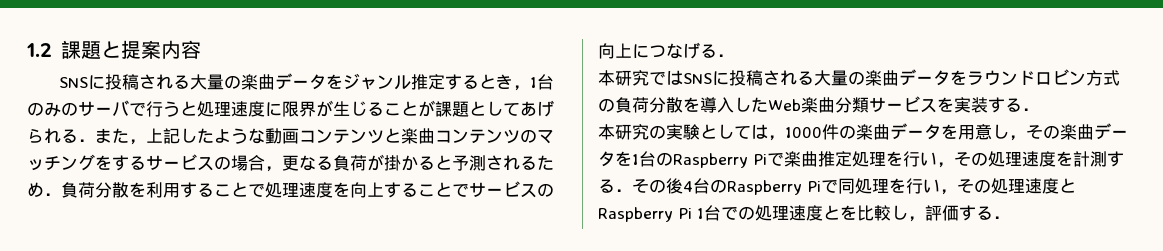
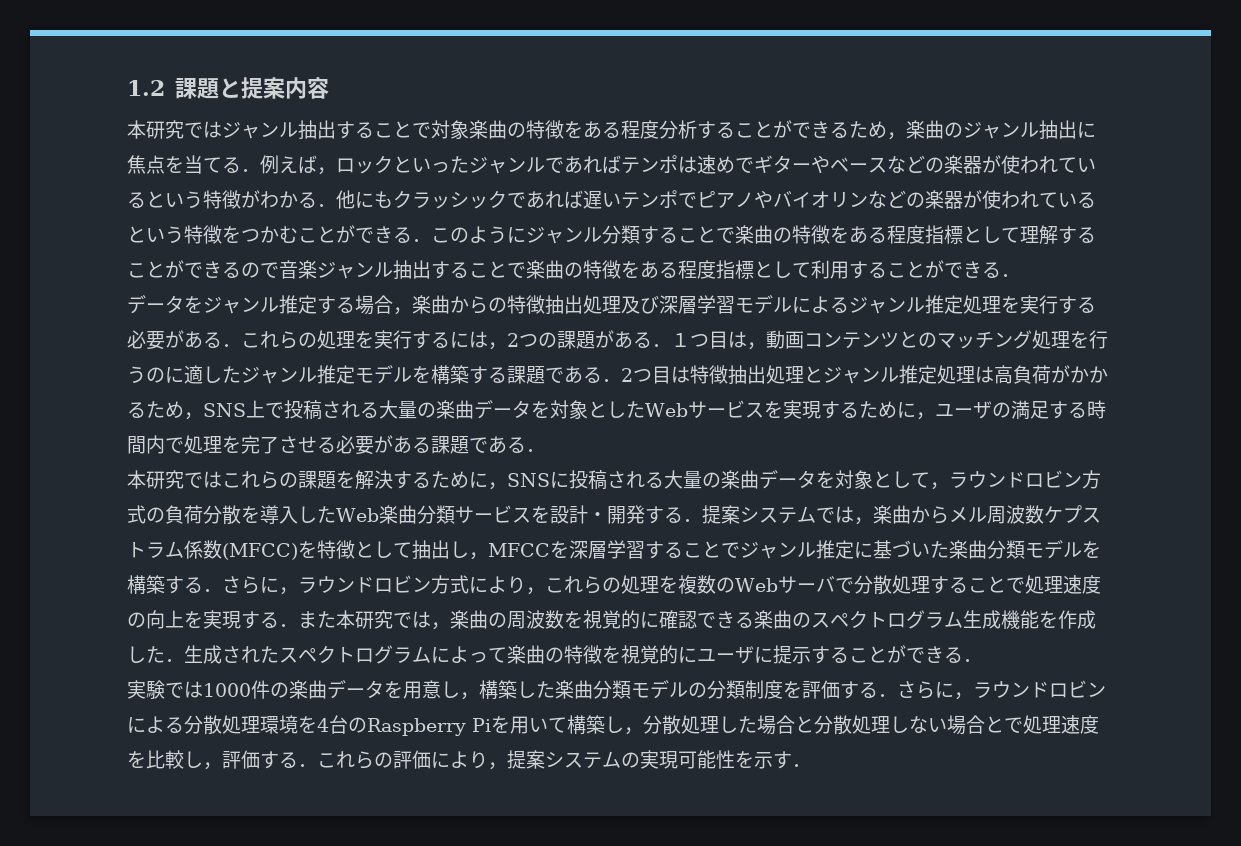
- SNSに投稿される大量の楽曲データをジャンル推定するとき，1台のみのサーバで行うと処理速度に限界が生じることが課題としてあげられる．また，上記したような動画コンテンツと楽曲コンテンツのマッチングをするサービスの場合，更なる負荷が掛かると予測されるため．負荷分散を利用することで処理速度を向上することでサービスの向上につなげる．
- 本研究ではSNSに投稿される大量の楽曲データをラウンドロビン方式の負荷分散を導入したWeb楽曲分類サービスを実装する．
- 本研究の実験としては，1000件の楽曲データを用意し，その楽曲データを1台のRaspberry Piで楽曲推定処理を行い，その処理速度を計測する．その後4台のRaspberry Piで同処理を行い，その処理速度とRaspberry Pi 1台での処理速度とを比較し，評価する．
+ 本研究ではジャンル抽出することで対象楽曲の特徴をある程度分析することができるため，楽曲のジャンル抽出に焦点を当てる．例えば，ロックといったジャンルであればテンポは速めでギターやベースなどの楽器が使われているという特徴がわかる．他にもクラッシックであれば遅いテンポでピアノやバイオリンなどの楽器が使われているという特徴をつかむことができる．このようにジャンル分類することで楽曲の特徴をある程度指標として理解することができるので音楽ジャンル抽出することで楽曲の特徴をある程度指標として利用することができる．
+ データをジャンル推定する場合，楽曲からの特徴抽出処理及び深層学習モデルによるジャンル推定処理を実行する必要がある．これらの処理を実行するには，2つの課題がある．１つ目は，動画コンテンツとのマッチング処理を行うのに適したジャンル推定モデルを構築する課題である．2つ目は特徴抽出処理とジャンル推定処理は高負荷がかかるため，SNS上で投稿される大量の楽曲データを対象としたWebサービスを実現するために，ユーザの満足する時間内で処理を完了させる必要がある課題である．
+ 本研究ではこれらの課題を解決するために，SNSに投稿される大量の楽曲データを対象として，ラウンドロビン方式の負荷分散を導入したWeb楽曲分類サービスを設計・開発する．提案システムでは，楽曲からメル周波数ケプストラム係数(MFCC)を特徴として抽出し，MFCCを深層学習することでジャンル推定に基づいた楽曲分類モデルを構築する．さらに，ラウンドロビン方式により，これらの処理を複数のWebサーバで分散処理することで処理速度の向上を実現する．また本研究では，楽曲の周波数を視覚的に確認できる楽曲のスペクトログラム生成機能を作成した．生成されたスペクトログラムによって楽曲の特徴を視覚的にユーザに提示することができる．
+ 実験では1000件の楽曲データを用意し，構築した楽曲分類モデルの分類制度を評価する．さらに，ラウンドロビンによる分散処理環境を4台のRaspberry Piを用いて構築し，分散処理した場合と分散処理しない場合とで処理速度を比較し，評価する．これらの評価により，提案システムの実現可能性を示す．

